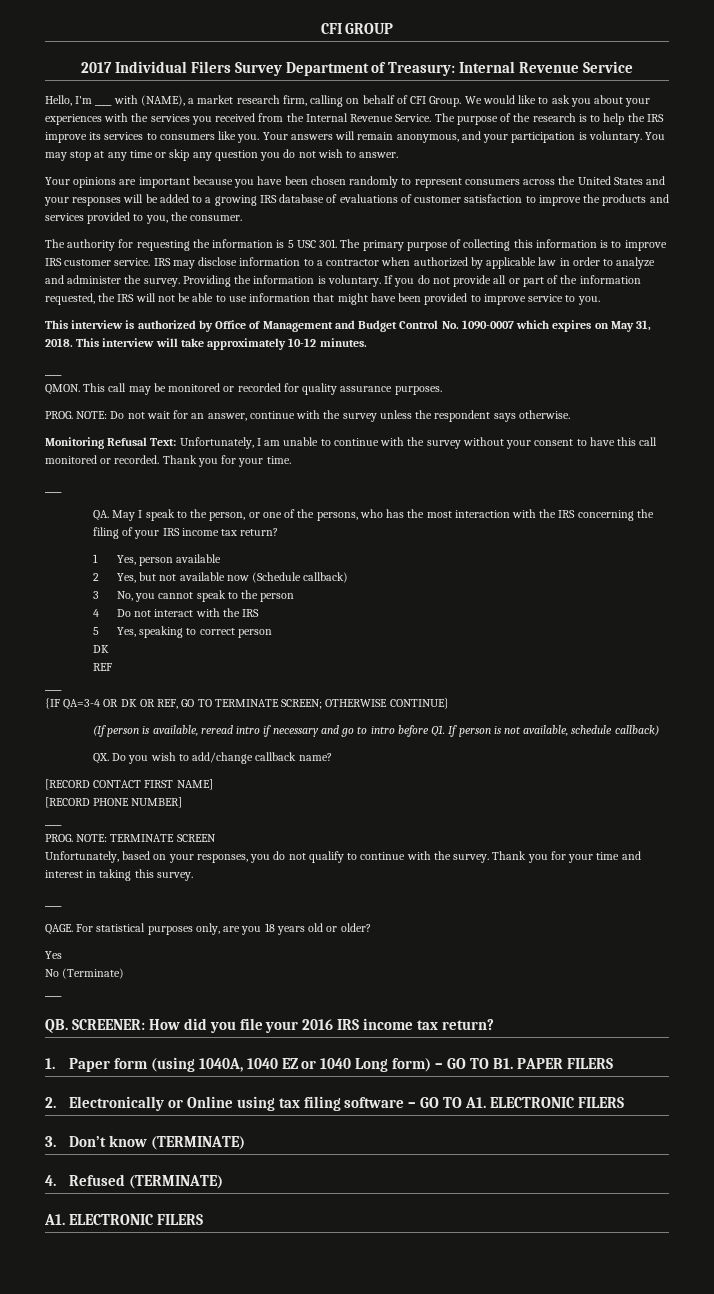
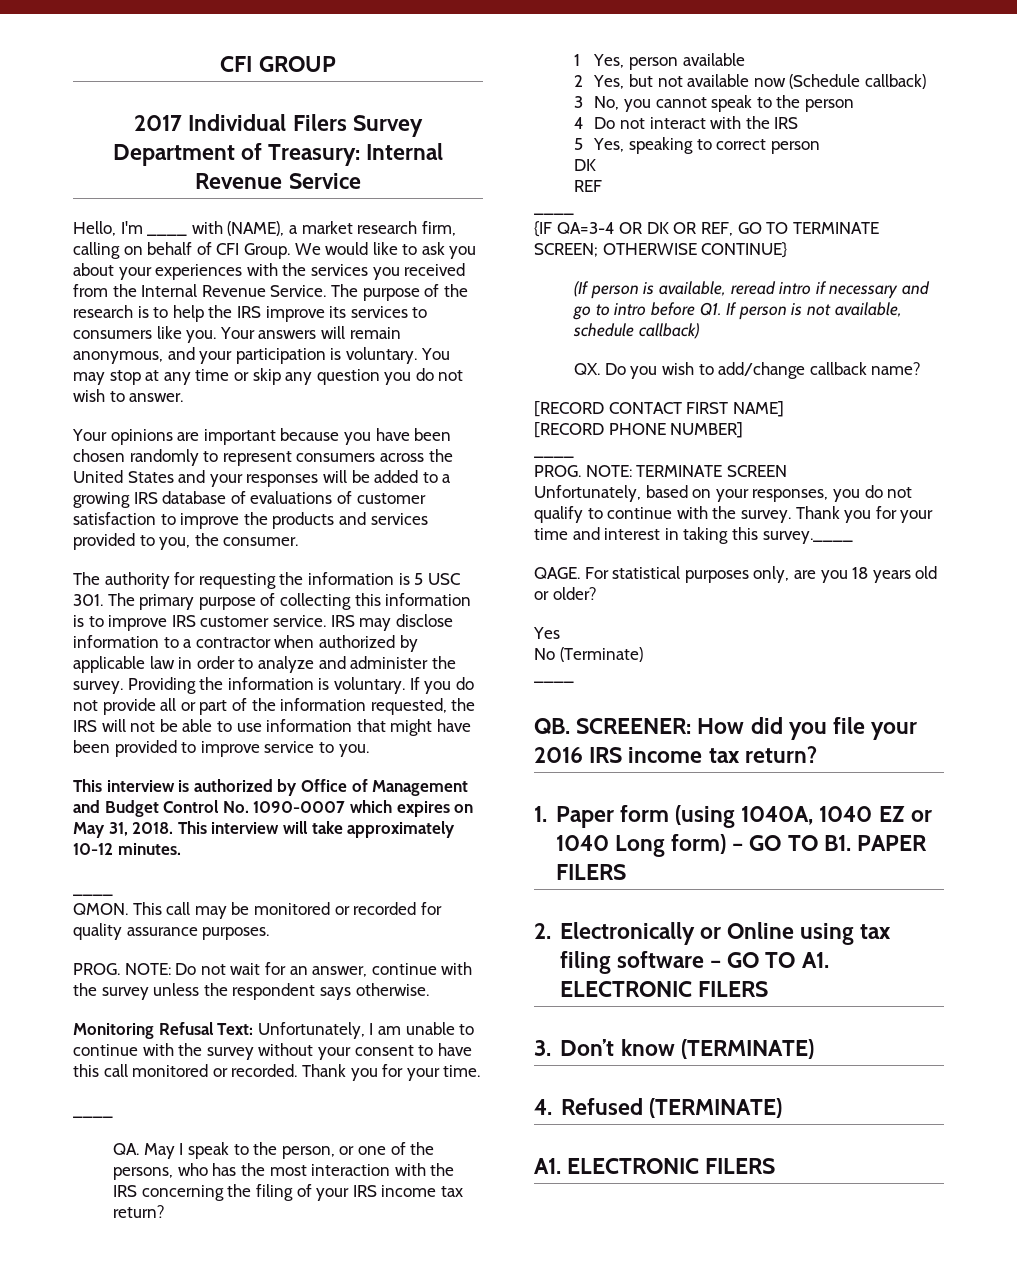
- Thank you for your time and interest in taking this survey.
- ____
+ Thank you for your time and interest in taking this survey.____

